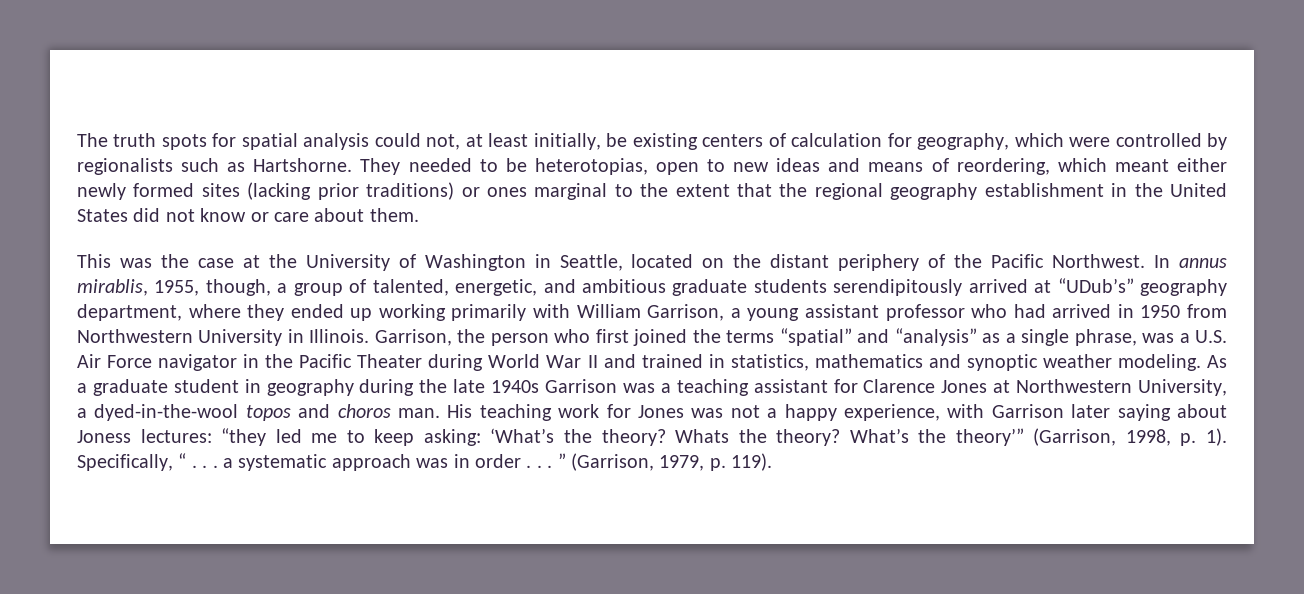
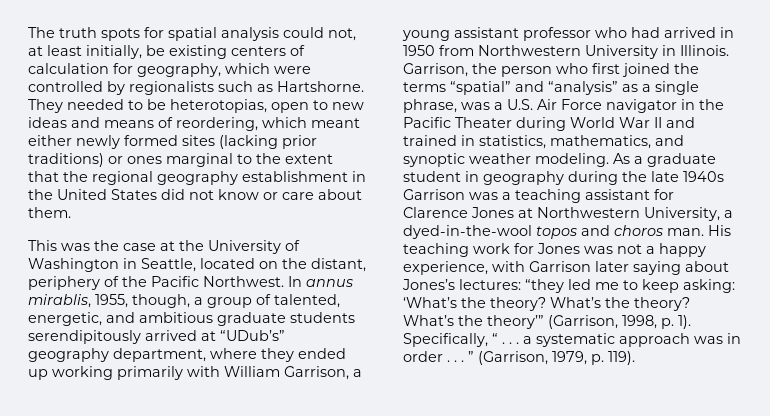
- This was the case at the University of Washington in Seattle, located on the distant periphery of the Pacific Northwest.
+ This was the case at the University of Washington in Seattle, located on the distant, periphery of the Pacific Northwest.
- Garrison, the person who first joined the terms “spatial” and “analysis” as a single phrase, was a U.S. Air Force navigator in the Pacific Theater during World War II and trained in statistics, mathematics and synoptic weather modeling.
+ Garrison, the person who first joined the terms “spatial” and “analysis” as a single phrase, was a U.S. Air Force navigator in the Pacific Theater during World War II and trained in statistics, mathematics, and synoptic weather modeling.
- His teaching work for Jones was not a happy experience, with Garrison later saying about Joness lectures: “they led me to keep asking: ‘What’s the theory?
+ His teaching work for Jones was not a happy experience, with Garrison later saying about Jones’s lectures: “they led me to keep asking: ‘What’s the theory?
- Whats the theory?
+ What’s the theory?

